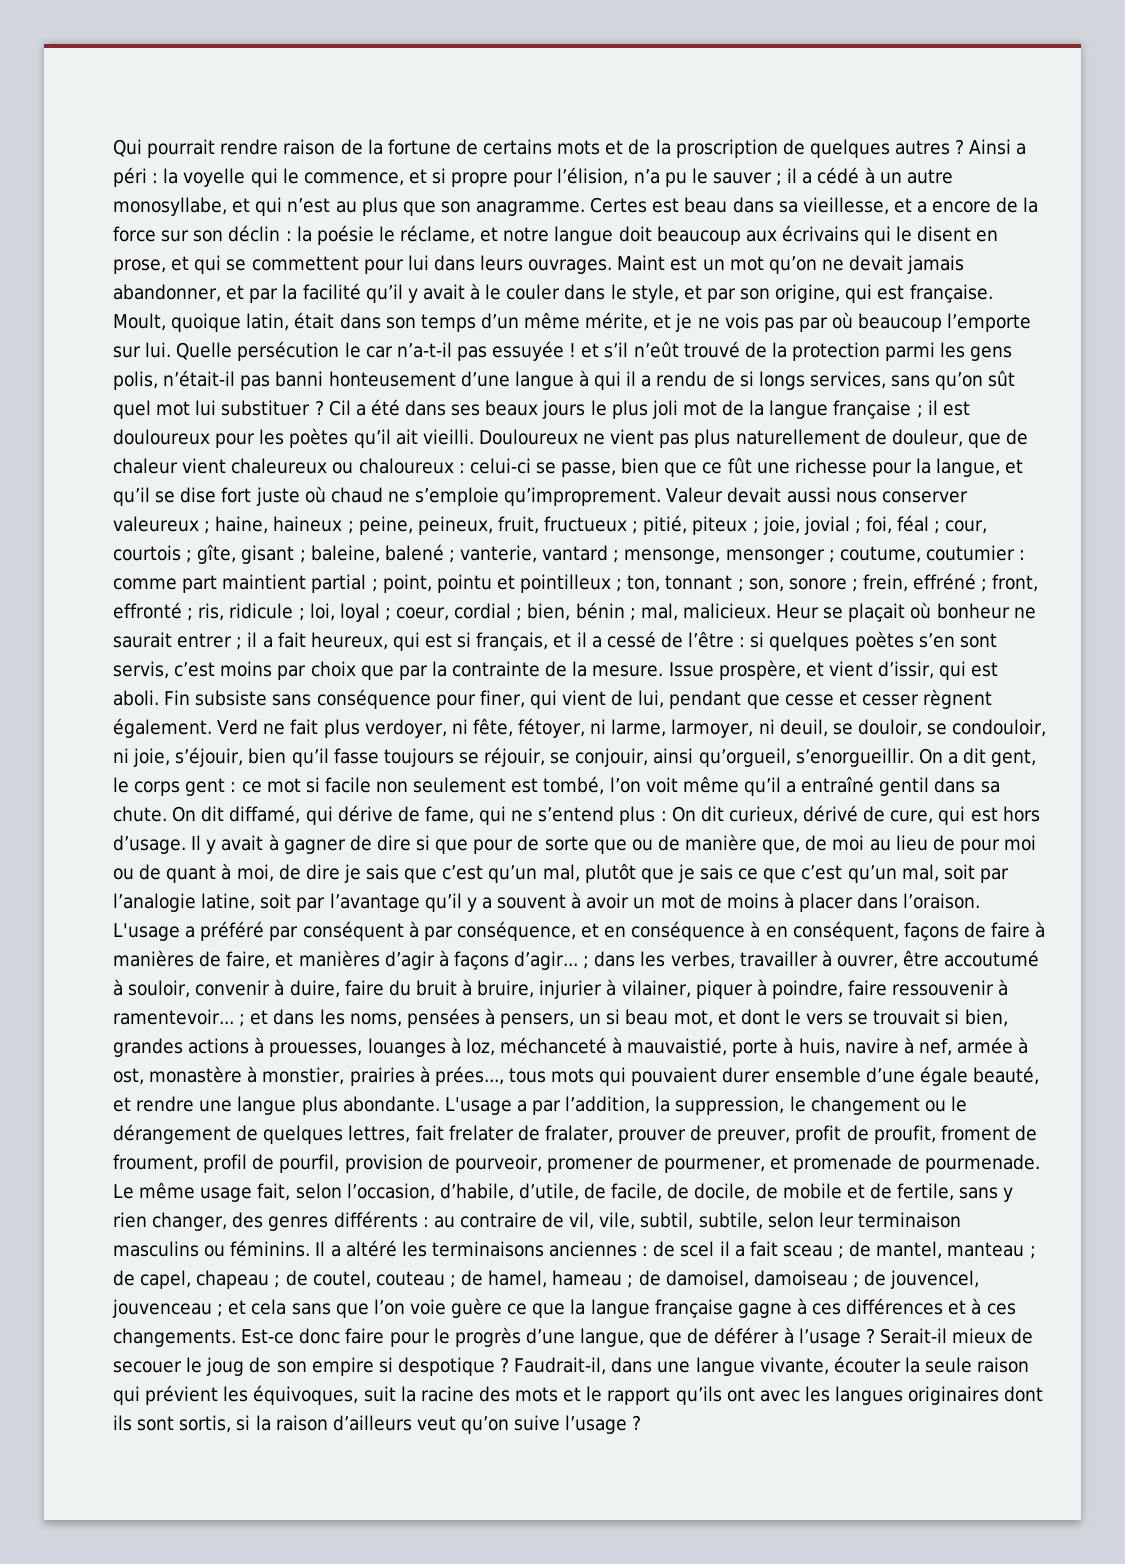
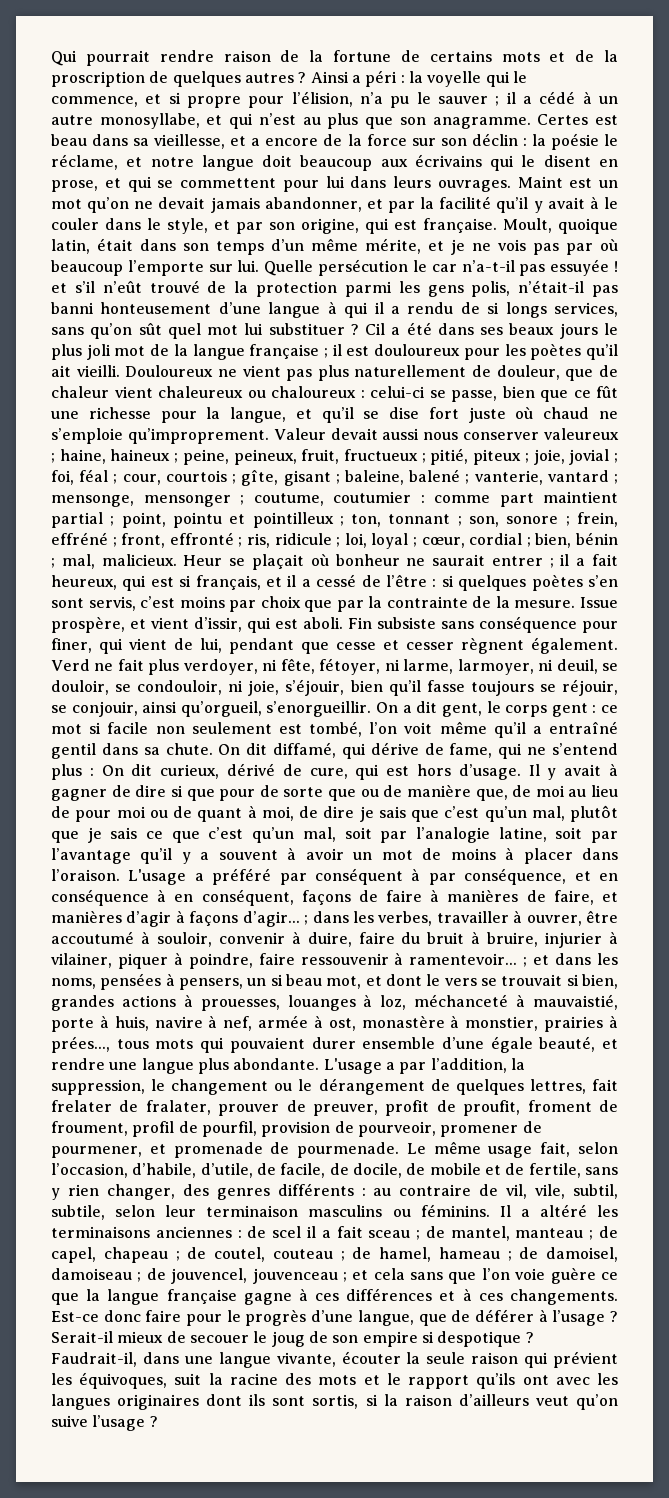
- coeur, cordial ;
+ cœur, cordial ;

